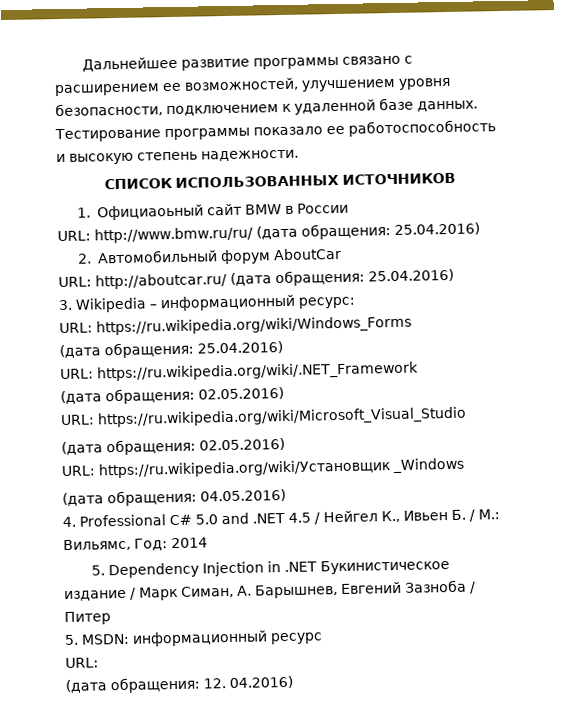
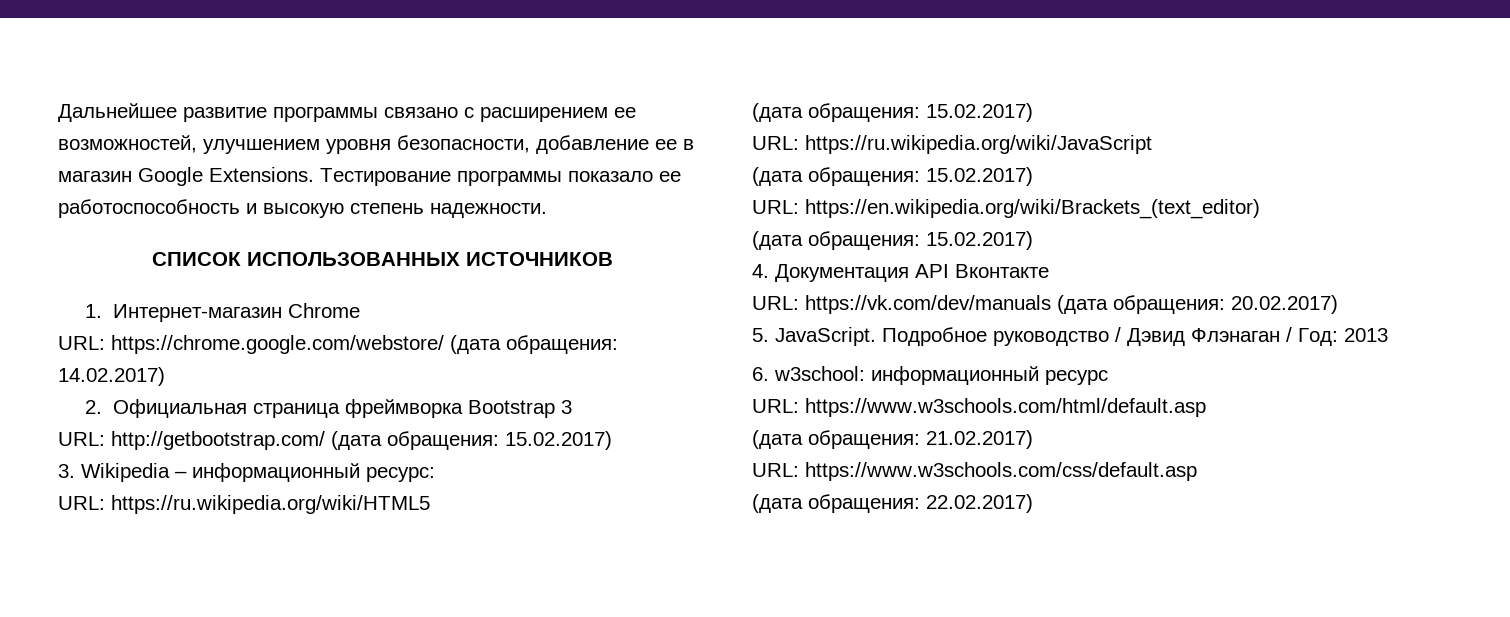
- Дальнейшее развитие программы связано с расширением ее возможностей, улучшением уровня безопасности, подключением к удаленной базе данных.
+ Дальнейшее развитие программы связано с расширением ее возможностей, улучшением уровня безопасности, добавление ее в магазин Google Extensions.
- 1. Официаоьный сайт BMW в России
- URL: http://www.bmw.ru/ru/ (дата обращения: 25.04.2016)
+ 1. Интернет-магазин Chrome
+ URL: https://chrome.google.com/webstore/ (дата обращения: 14.02.2017)
- 2. Автомобильный форум AboutCar
- URL: http://aboutcar.ru/ (дата обращения: 25.04.2016)
+ 2. Официальная страница фреймворка Bootstrap 3
+ URL: http://getbootstrap.com/ (дата обращения: 15.02.2017)
- URL: https://ru.wikipedia.org/wiki/Windows_Forms
- (дата обращения: 25.04.2016)
- URL: https://ru.wikipedia.org/wiki/.NET_Framework
- (дата обращения: 02.05.2016)
- URL: https://ru.wikipedia.org/wiki/Microsoft_Visual_Studio
- (дата обращения: 02.05.2016)
- URL: https://ru.wikipedia.org/wiki/Установщик _Windows
- (дата обращения: 04.05.2016)
- 4. Professional C# 5.0 and .NET 4.5 / Нейгел К., Ивьен Б. / М.: Вильямс, Год: 2014
- 5. Dependency Injection in .NET Букинистическое издание / Марк Симан, А. Барышнев, Евгений Зазноба / Питер
- 5. MSDN: информационный ресурс
- URL:
- (дата обращения: 12. 04.2016)
+ URL: https://ru.wikipedia.org/wiki/HTML5
+ (дата обращения: 15.02.2017)
+ URL: https://ru.wikipedia.org/wiki/JavaScript
+ (дата обращения: 15.02.2017)
+ URL: https://en.wikipedia.org/wiki/Brackets_(text_editor)
+ (дата обращения: 15.02.2017)
+ 4. Документация API Вконтакте
+ URL: https://vk.com/dev/manuals (дата обращения: 20.02.2017)
+ 5. JavaScript. Подробное руководство / Дэвид Флэнаган / Год: 2013
+ 6. w3school: информационный ресурс
+ URL: https://www.w3schools.com/html/default.asp
+ (дата обращения: 21.02.2017)
+ URL: https://www.w3schools.com/css/default.asp
+ (дата обращения: 22.02.2017)

